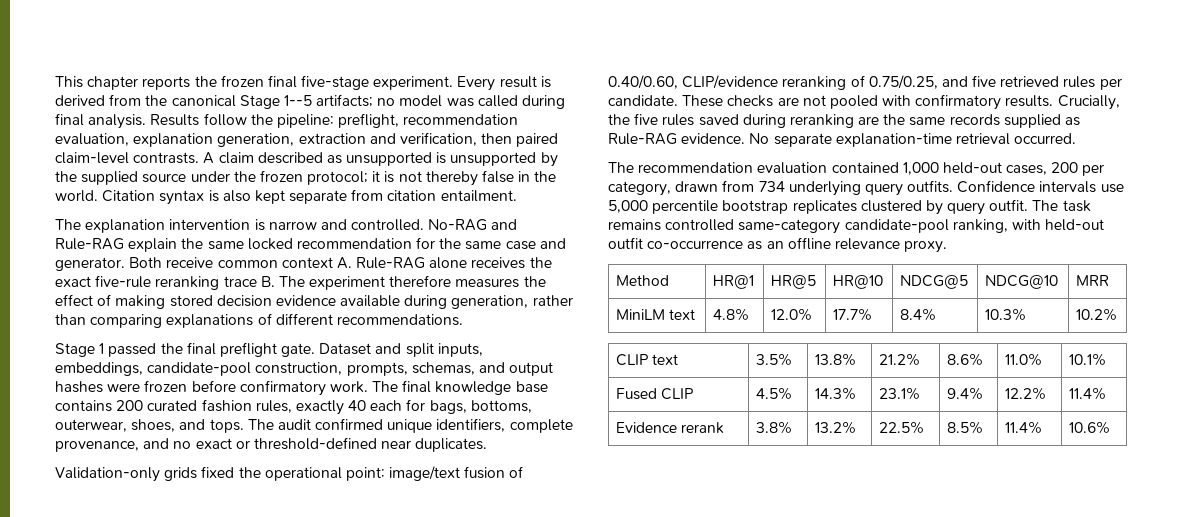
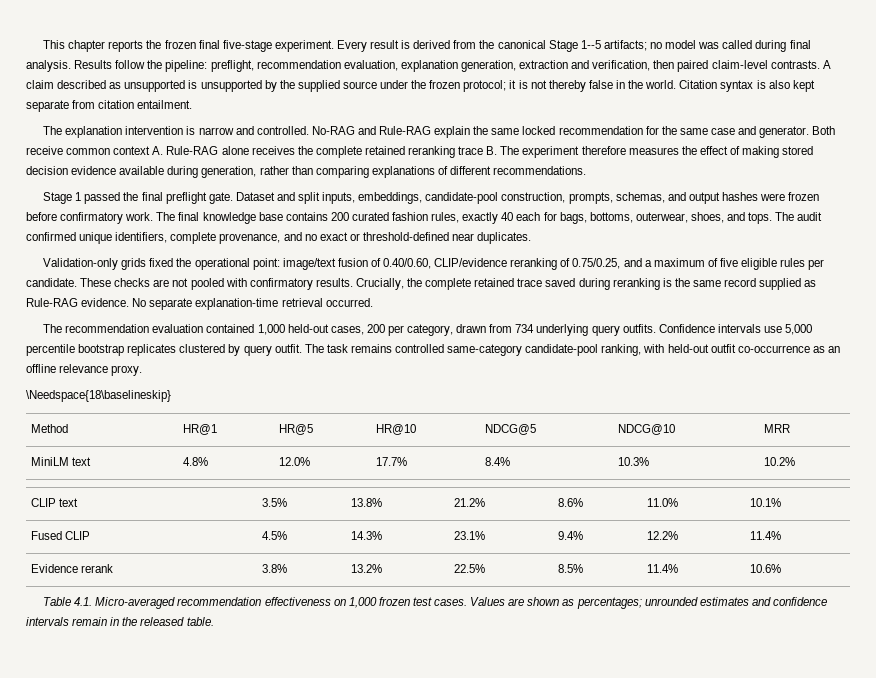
- Both receive common context A. Rule-RAG alone receives the exact five-rule reranking trace B. The experiment therefore measures the effect of making stored decision evidence available during generation, rather than comparing explanations of different recommendations.
+ Both receive common context A. Rule-RAG alone receives the complete retained reranking trace B. The experiment therefore measures the effect of making stored decision evidence available during generation, rather than comparing explanations of different recommendations.
- Validation-only grids fixed the operational point: image/text fusion of 0.40/0.60, CLIP/evidence reranking of 0.75/0.25, and five retrieved rules per candidate.
+ Validation-only grids fixed the operational point: image/text fusion of 0.40/0.60, CLIP/evidence reranking of 0.75/0.25, and a maximum of five eligible rules per candidate.
- Crucially, the five rules saved during reranking are the same records supplied as Rule-RAG evidence.
+ Crucially, the complete retained trace saved during reranking is the same record supplied as Rule-RAG evidence.
+ \Needspace{18\baselineskip}
+ Table 4.1. Micro-averaged recommendation effectiveness on 1,000 frozen test cases. Values are shown as percentages; unrounded estimates and confidence intervals remain in the released table.

